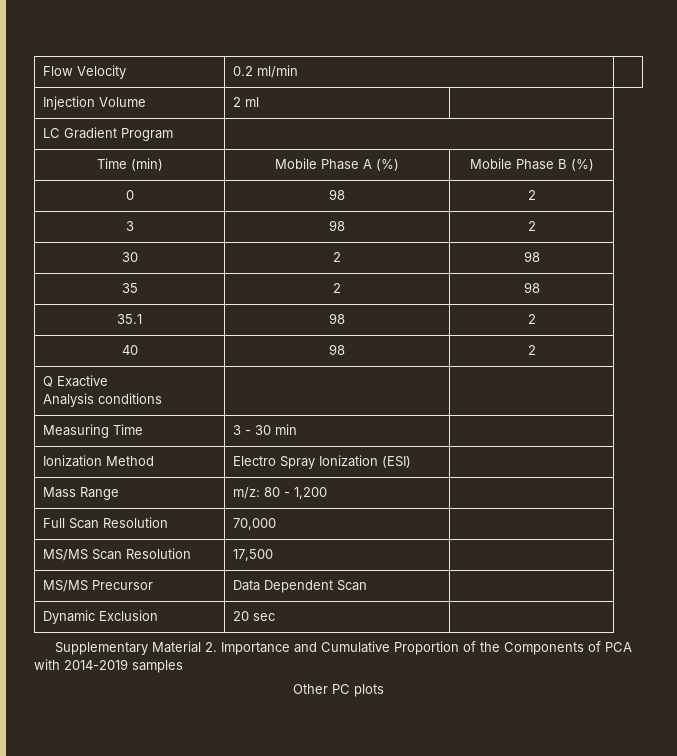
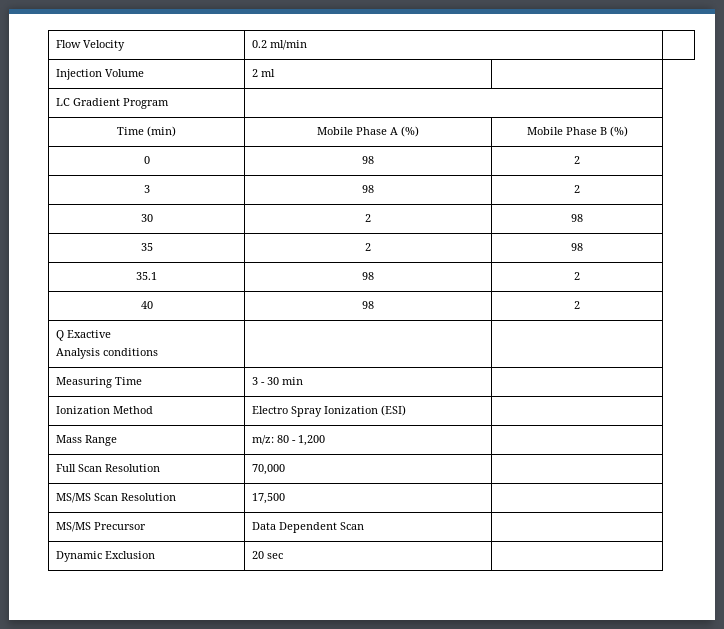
- Supplementary Material 2. Importance and Cumulative Proportion of the Components of PCA with 2014-2019 samples
- Other PC plots

